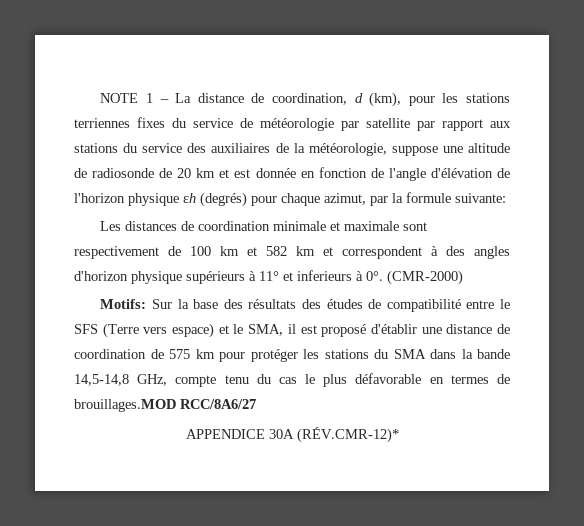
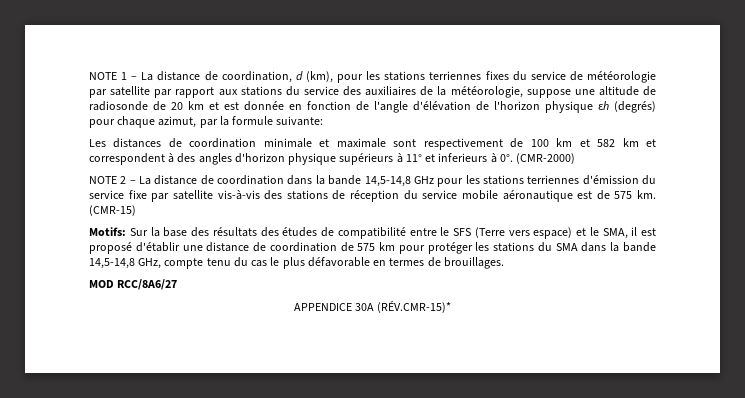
+ NOTE 2 – La distance de coordination dans la bande 14,5-14,8 GHz pour les stations terriennes d'émission du service fixe par satellite vis-à-vis des stations de réception du service mobile aéronautique est de 575 km. (CMR-15)
- Motifs: Sur la base des résultats des études de compatibilité entre le SFS (Terre vers espace) et le SMA, il est proposé d'établir une distance de coordination de 575 km pour protéger les stations du SMA dans la bande 14,5-14,8 GHz, compte tenu du cas le plus défavorable en termes de brouillages.MOD RCC/8A6/27
+ Motifs: Sur la base des résultats des études de compatibilité entre le SFS (Terre vers espace) et le SMA, il est proposé d'établir une distance de coordination de 575 km pour protéger les stations du SMA dans la bande 14,5-14,8 GHz, compte tenu du cas le plus défavorable en termes de brouillages.
+ MOD RCC/8A6/27
- APPENDICE 30A (RÉV.CMR-12)*
+ APPENDICE 30A (RÉV.CMR-15)*

